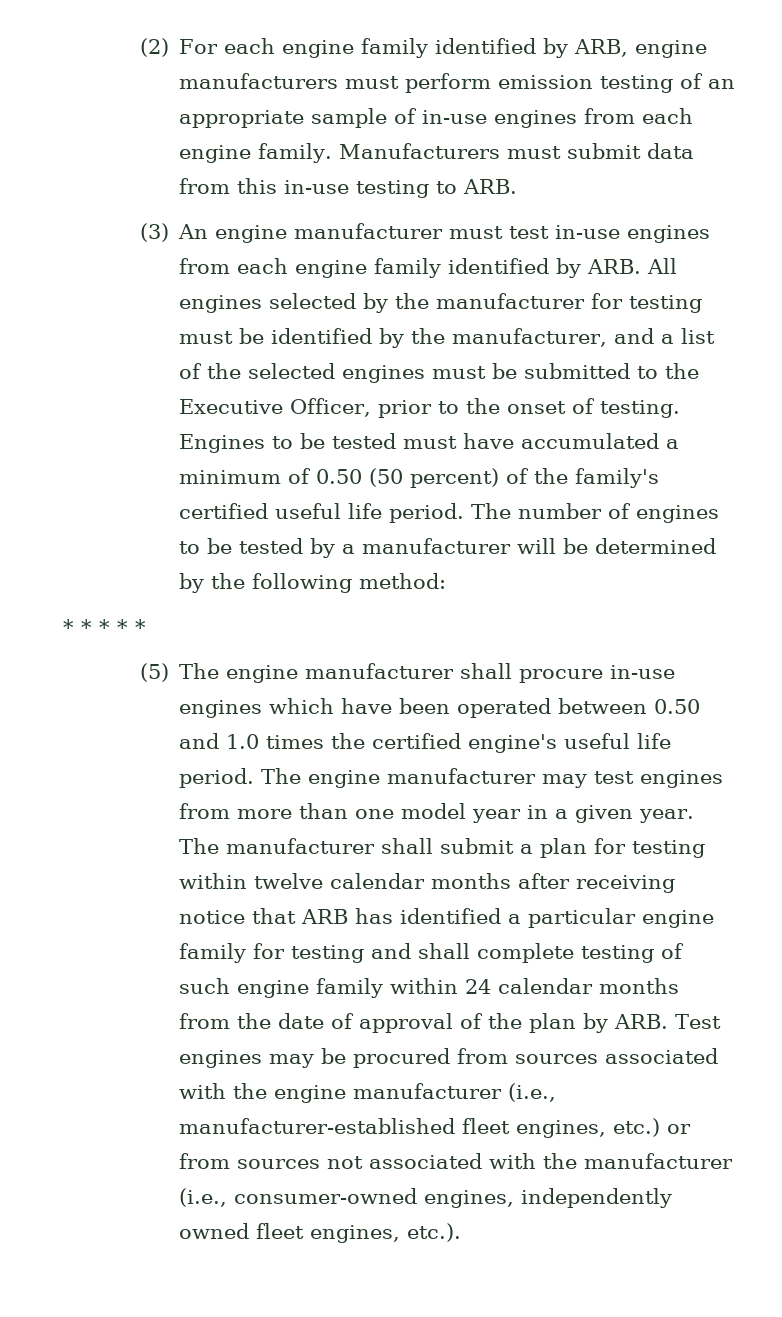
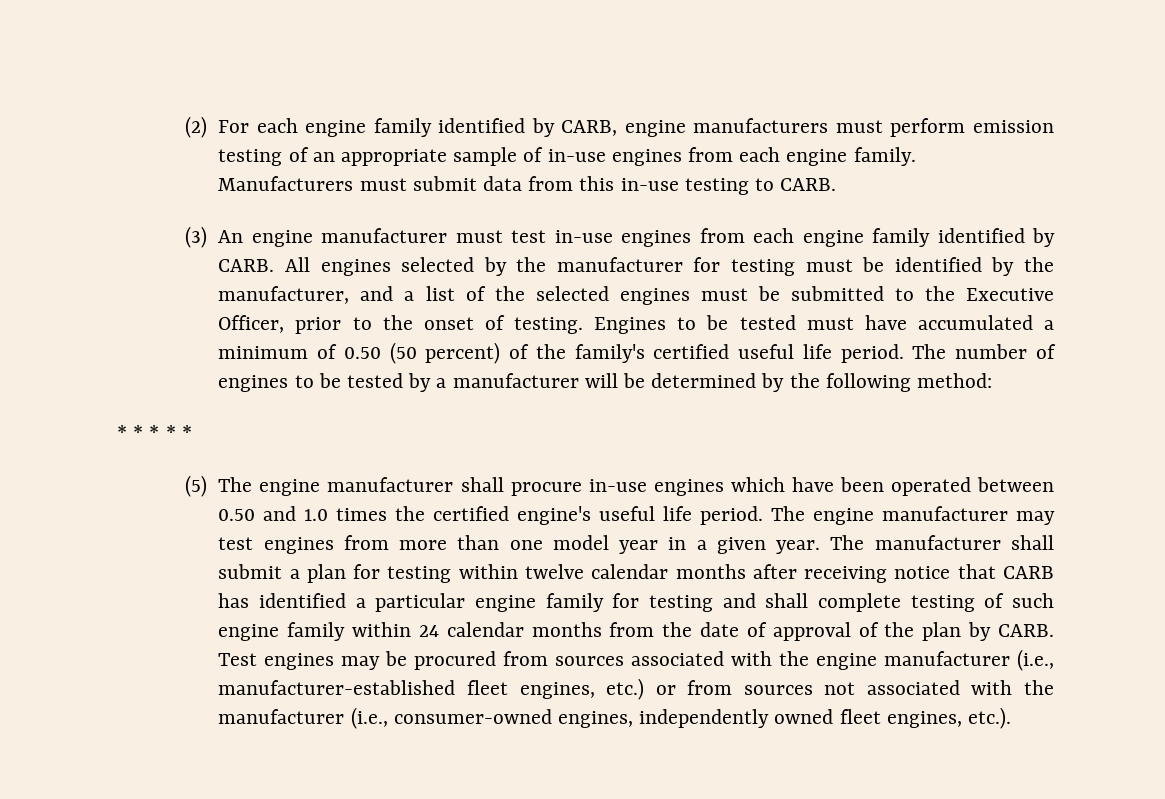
- (2) For each engine family identified by ARB, engine manufacturers must perform emission testing of an appropriate sample of in-use engines from each engine family.
+ (2) For each engine family identified by CARB, engine manufacturers must perform emission testing of an appropriate sample of in-use engines from each engine family.
- Manufacturers must submit data from this in-use testing to ARB.
+ Manufacturers must submit data from this in-use testing to CARB.
- (3) An engine manufacturer must test in-use engines from each engine family identified by ARB. All engines selected by the manufacturer for testing must be identified by the manufacturer, and a list of the selected engines must be submitted to the Executive Officer, prior to the onset of testing.
+ (3) An engine manufacturer must test in-use engines from each engine family identified by CARB. All engines selected by the manufacturer for testing must be identified by the manufacturer, and a list of the selected engines must be submitted to the Executive Officer, prior to the onset of testing.
- The manufacturer shall submit a plan for testing within twelve calendar months after receiving notice that ARB has identified a particular engine family for testing and shall complete testing of such engine family within 24 calendar months from the date of approval of the plan by ARB. Test engines may be procured from sources associated with the engine manufacturer (i.e., manufacturer-established fleet engines, etc.) or from sources not associated with the manufacturer (i.e., consumer-owned engines, independently owned fleet engines, etc.).
+ The manufacturer shall submit a plan for testing within twelve calendar months after receiving notice that CARB has identified a particular engine family for testing and shall complete testing of such engine family within 24 calendar months from the date of approval of the plan by CARB. Test engines may be procured from sources associated with the engine manufacturer (i.e., manufacturer-established fleet engines, etc.) or from sources not associated with the manufacturer (i.e., consumer-owned engines, independently owned fleet engines, etc.).

